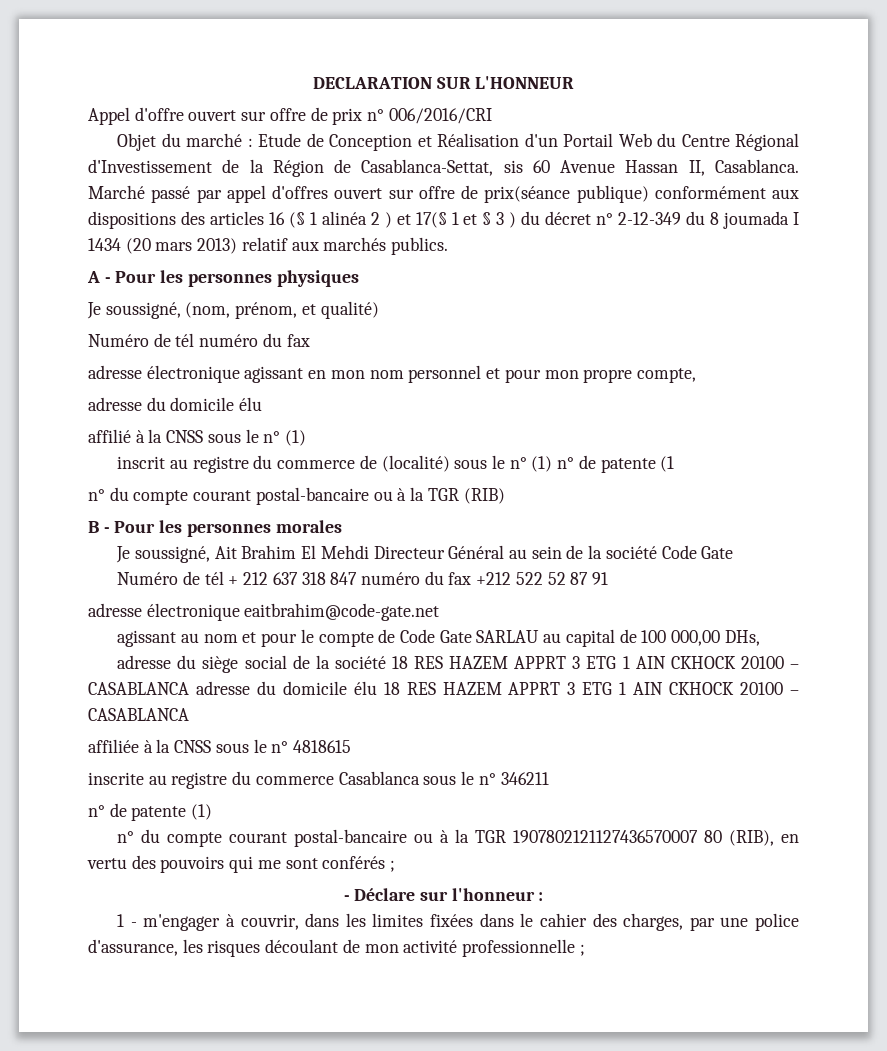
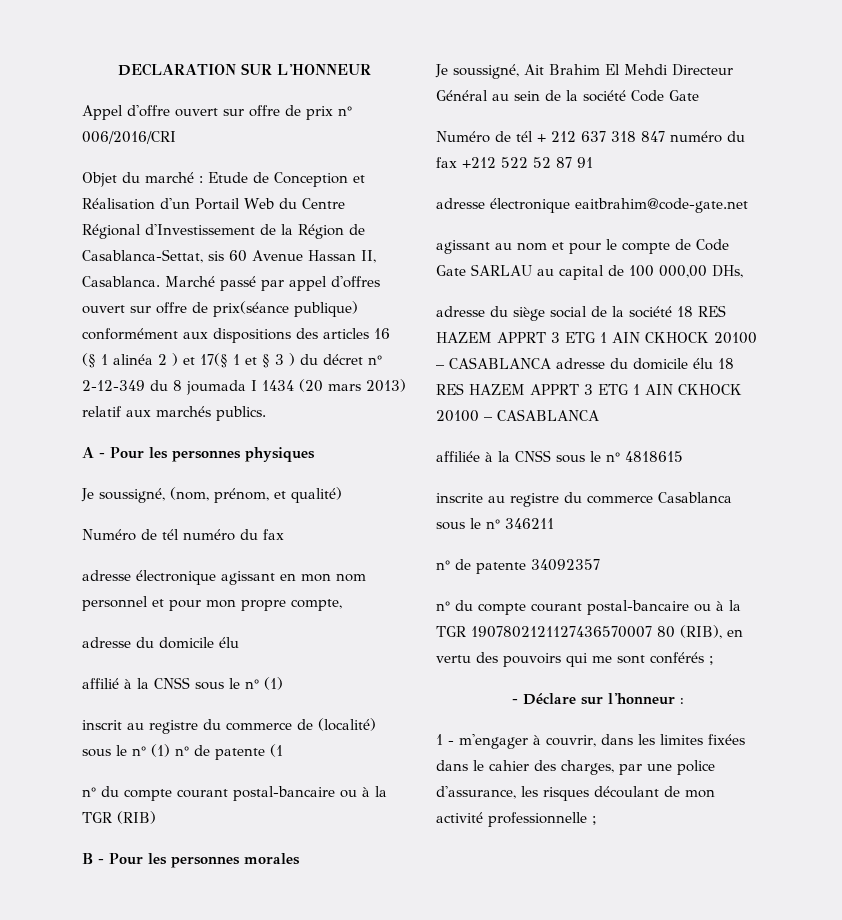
- n° de patente (1)
+ n° de patente 34092357

